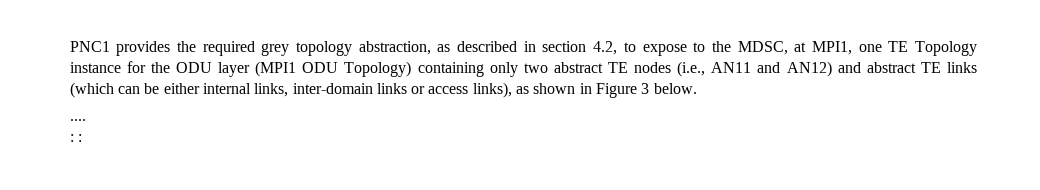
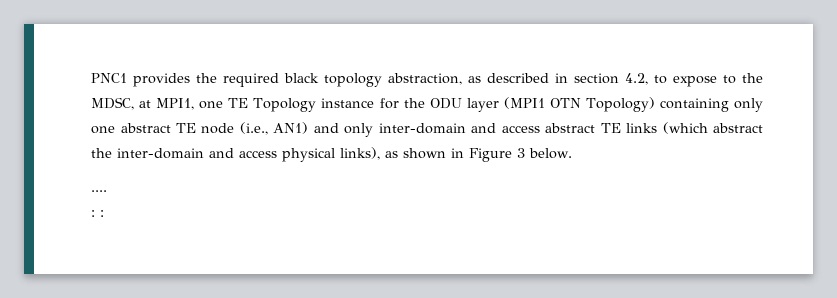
- PNC1 provides the required grey topology abstraction, as described in section 4.2, to expose to the MDSC, at MPI1, one TE Topology instance for the ODU layer (MPI1 ODU Topology) containing only two abstract TE nodes (i.e., AN11 and AN12) and abstract TE links (which can be either internal links, inter-domain links or access links), as shown in Figure 3 below.
+ PNC1 provides the required black topology abstraction, as described in section 4.2, to expose to the MDSC, at MPI1, one TE Topology instance for the ODU layer (MPI1 OTN Topology) containing only one abstract TE node (i.e., AN1) and only inter-domain and access abstract TE links (which abstract the inter-domain and access physical links), as shown in Figure 3 below.

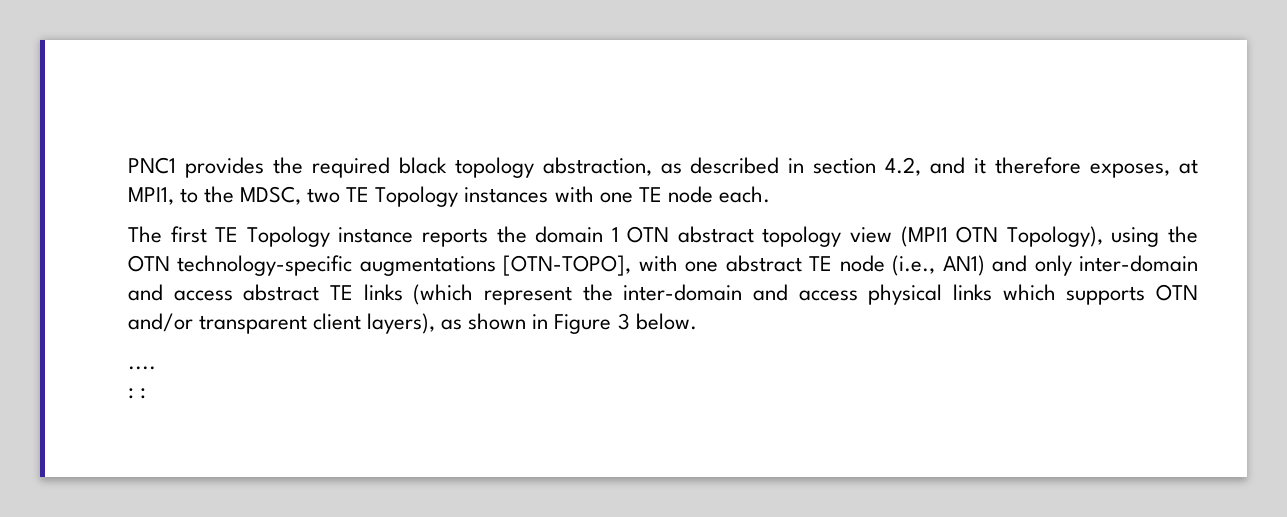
- PNC1 provides the required black topology abstraction, as described in section 4.2, to expose to the MDSC, at MPI1, one TE Topology instance for the ODU layer (MPI1 OTN Topology) containing only one abstract TE node (i.e., AN1) and only inter-domain and access abstract TE links (which abstract the inter-domain and access physical links), as shown in Figure 3 below.
+ PNC1 provides the required black topology abstraction, as described in section 4.2, and it therefore exposes, at MPI1, to the MDSC, two TE Topology instances with one TE node each.
+ The first TE Topology instance reports the domain 1 OTN abstract topology view (MPI1 OTN Topology), using the OTN technology-specific augmentations [OTN-TOPO], with one abstract TE node (i.e., AN1) and only inter-domain and access abstract TE links (which represent the inter-domain and access physical links which supports OTN and/or transparent client layers), as shown in Figure 3 below.

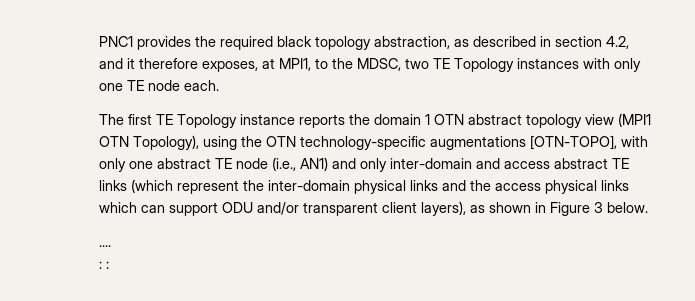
- PNC1 provides the required black topology abstraction, as described in section 4.2, and it therefore exposes, at MPI1, to the MDSC, two TE Topology instances with one TE node each.
+ PNC1 provides the required black topology abstraction, as described in section 4.2, and it therefore exposes, at MPI1, to the MDSC, two TE Topology instances with only one TE node each.
- The first TE Topology instance reports the domain 1 OTN abstract topology view (MPI1 OTN Topology), using the OTN technology-specific augmentations [OTN-TOPO], with one abstract TE node (i.e., AN1) and only inter-domain and access abstract TE links (which represent the inter-domain and access physical links which supports OTN and/or transparent client layers), as shown in Figure 3 below.
+ The first TE Topology instance reports the domain 1 OTN abstract topology view (MPI1 OTN Topology), using the OTN technology-specific augmentations [OTN-TOPO], with only one abstract TE node (i.e., AN1) and only inter-domain and access abstract TE links (which represent the inter-domain physical links and the access physical links which can support ODU and/or transparent client layers), as shown in Figure 3 below.

